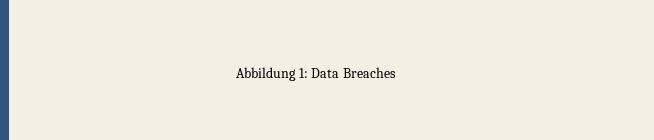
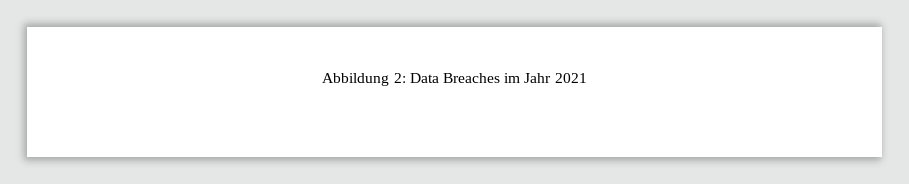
- Abbildung 1: Data Breaches
+ Abbildung 2: Data Breaches im Jahr 2021

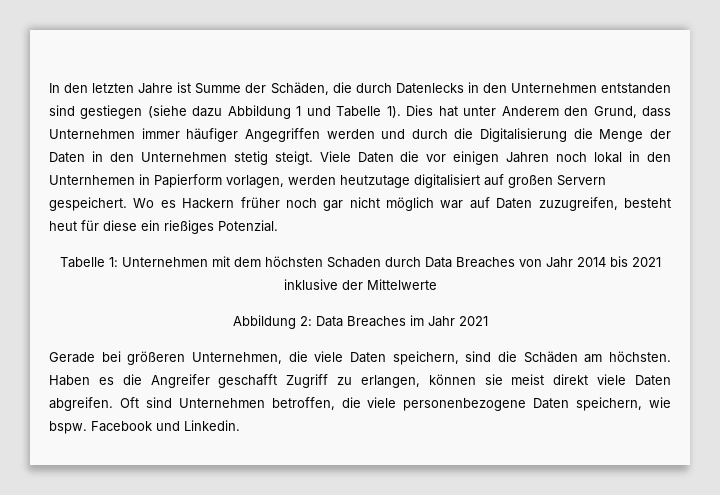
+ In den letzten Jahre ist Summe der Schäden, die durch Datenlecks in den Unternehmen entstanden sind gestiegen (siehe dazu Abbildung 1 und Tabelle 1). Dies hat unter Anderem den Grund, dass Unternehmen immer häufiger Angegriffen werden und durch die Digitalisierung die Menge der Daten in den Unternehmen stetig steigt. Viele Daten die vor einigen Jahren noch lokal in den Unternhemen in Papierform vorlagen, werden heutzutage digitalisiert auf großen Servern gespeichert. Wo es Hackern früher noch gar nicht möglich war auf Daten zuzugreifen, besteht heut für diese ein rießiges Potenzial.
+ Tabelle 1: Unternehmen mit dem höchsten Schaden durch Data Breaches von Jahr 2014 bis 2021 inklusive der Mittelwerte
+ Gerade bei größeren Unternehmen, die viele Daten speichern, sind die Schäden am höchsten. Haben es die Angreifer geschafft Zugriff zu erlangen, können sie meist direkt viele Daten abgreifen. Oft sind Unternehmen betroffen, die viele personenbezogene Daten speichern, wie bspw. Facebook und Linkedin.

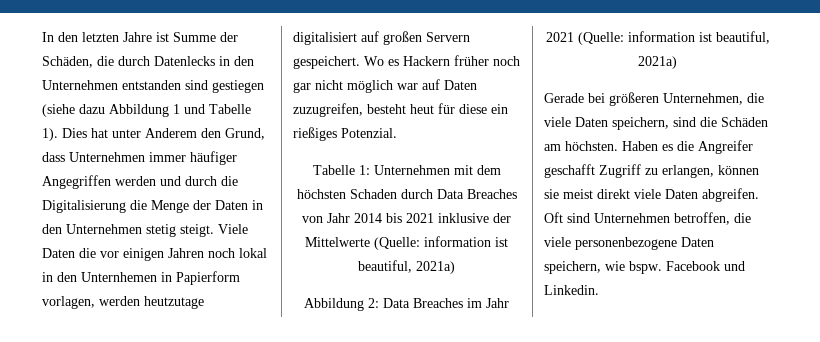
- Tabelle 1: Unternehmen mit dem höchsten Schaden durch Data Breaches von Jahr 2014 bis 2021 inklusive der Mittelwerte
+ Tabelle 1: Unternehmen mit dem höchsten Schaden durch Data Breaches von Jahr 2014 bis 2021 inklusive der Mittelwerte (Quelle: information ist beautiful, 2021a)
- Abbildung 2: Data Breaches im Jahr 2021
+ Abbildung 2: Data Breaches im Jahr 2021 (Quelle: information ist beautiful, 2021a)

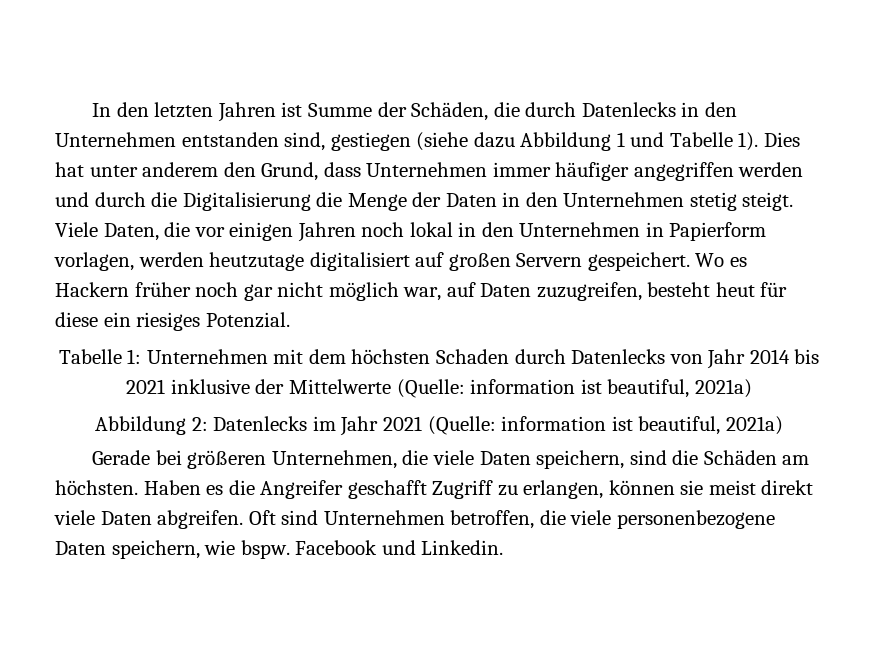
- In den letzten Jahre ist Summe der Schäden, die durch Datenlecks in den Unternehmen entstanden sind gestiegen (siehe dazu Abbildung 1 und Tabelle 1).
+ In den letzten Jahren ist Summe der Schäden, die durch Datenlecks in den Unternehmen entstanden sind, gestiegen (siehe dazu Abbildung 1 und Tabelle 1).
- Dies hat unter Anderem den Grund, dass Unternehmen immer häufiger Angegriffen werden und durch die Digitalisierung die Menge der Daten in den Unternehmen stetig steigt.
+ Dies hat unter anderem den Grund, dass Unternehmen immer häufiger angegriffen werden und durch die Digitalisierung die Menge der Daten in den Unternehmen stetig steigt.
- Viele Daten die vor einigen Jahren noch lokal in den Unternhemen in Papierform vorlagen, werden heutzutage digitalisiert auf großen Servern gespeichert.
+ Viele Daten, die vor einigen Jahren noch lokal in den Unternehmen in Papierform vorlagen, werden heutzutage digitalisiert auf großen Servern gespeichert.
- Wo es Hackern früher noch gar nicht möglich war auf Daten zuzugreifen, besteht heut für diese ein rießiges Potenzial.
+ Wo es Hackern früher noch gar nicht möglich war, auf Daten zuzugreifen, besteht heut für diese ein riesiges Potenzial.
- Tabelle 1: Unternehmen mit dem höchsten Schaden durch Data Breaches von Jahr 2014 bis 2021 inklusive der Mittelwerte (Quelle: information ist beautiful, 2021a)
+ Tabelle 1: Unternehmen mit dem höchsten Schaden durch Datenlecks von Jahr 2014 bis 2021 inklusive der Mittelwerte (Quelle: information ist beautiful, 2021a)
- Abbildung 2: Data Breaches im Jahr 2021 (Quelle: information ist beautiful, 2021a)
+ Abbildung 2: Datenlecks im Jahr 2021 (Quelle: information ist beautiful, 2021a)

